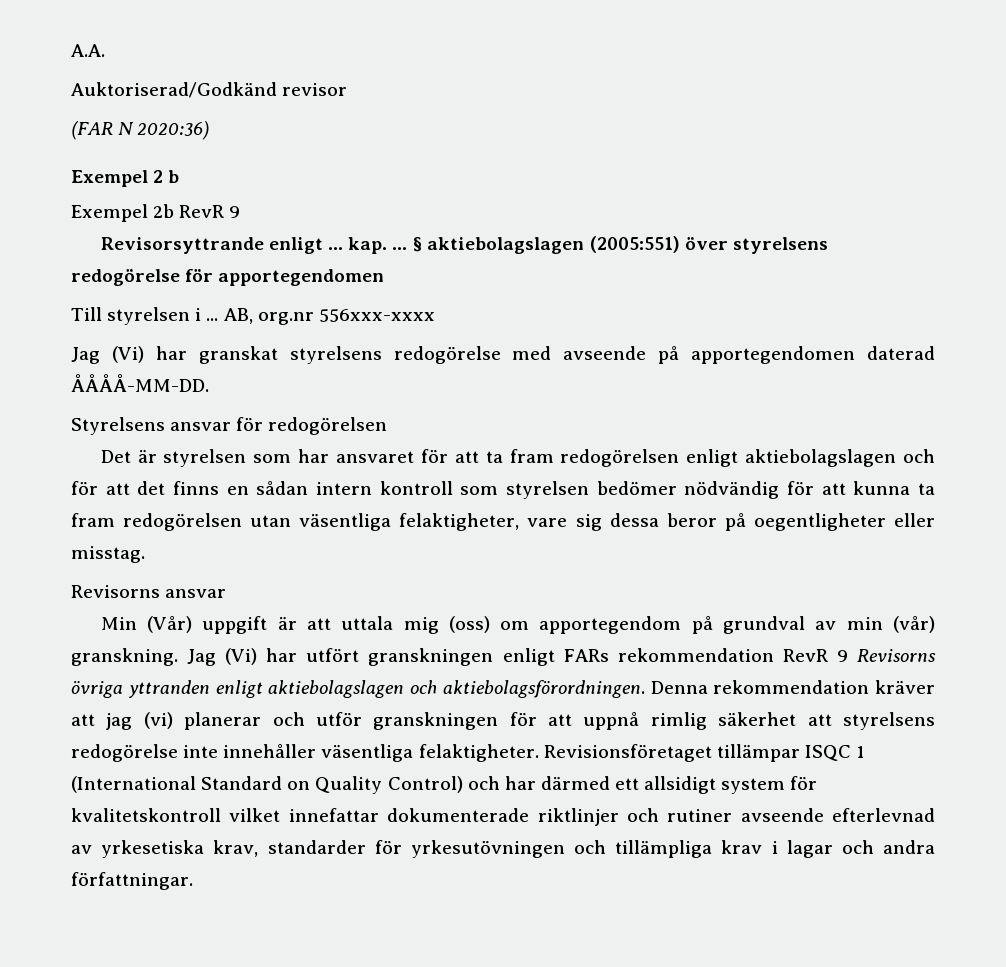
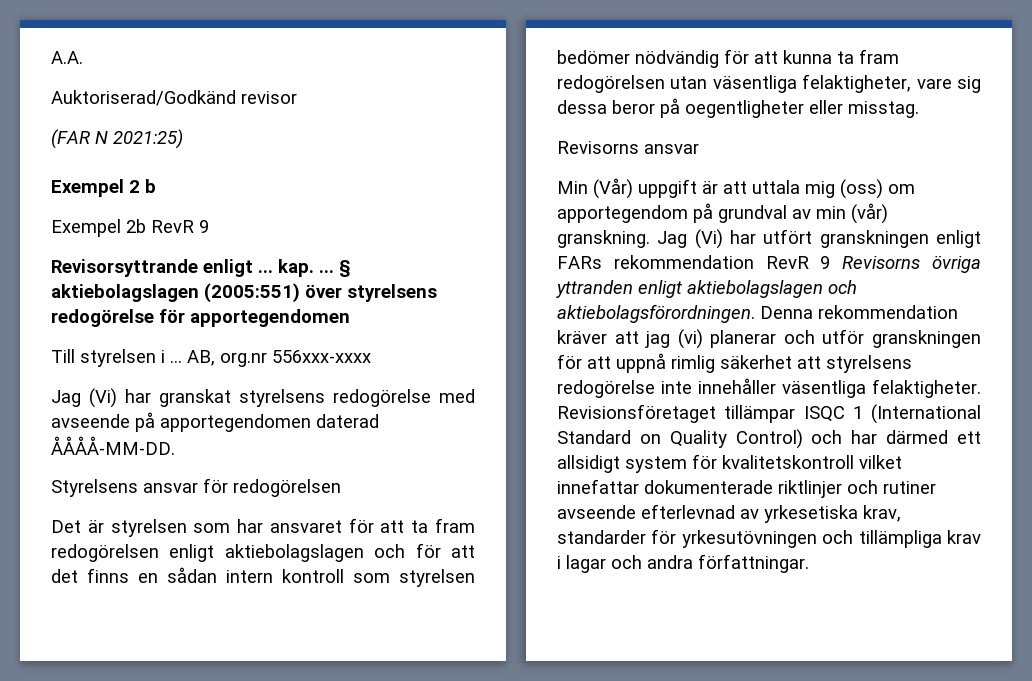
- (FAR N 2020:36)
+ (FAR N 2021:25)

